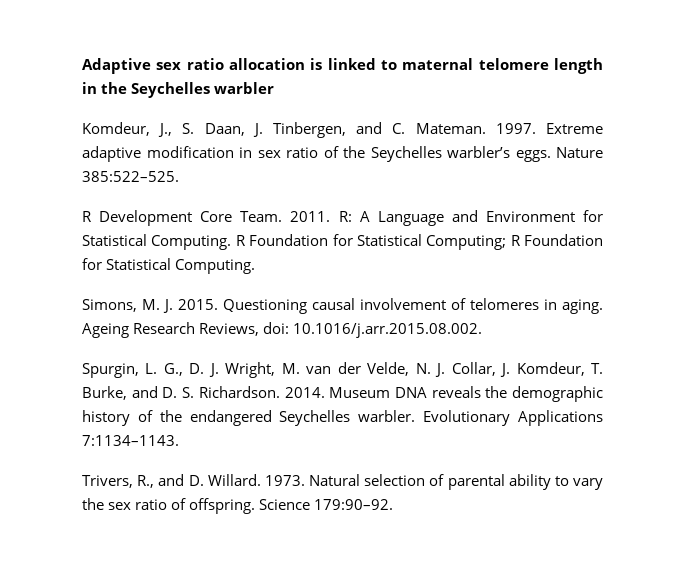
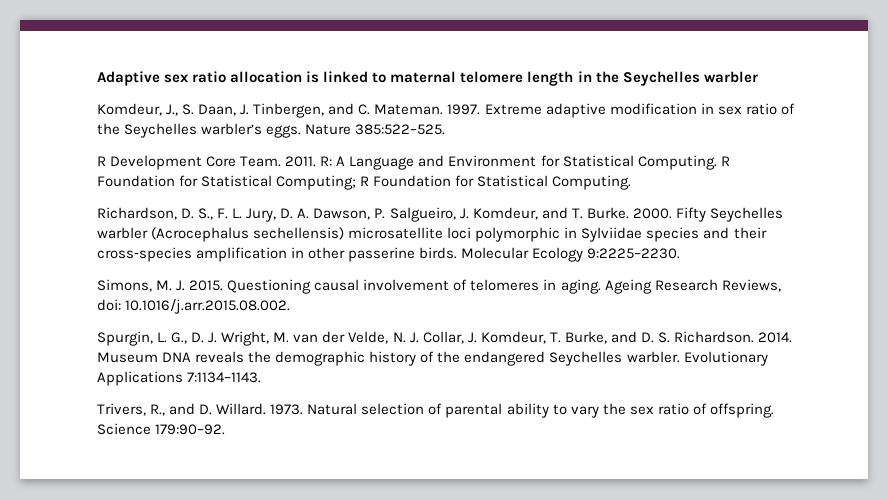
+ Richardson, D. S., F. L. Jury, D. A. Dawson, P. Salgueiro, J. Komdeur, and T. Burke. 2000. Fifty Seychelles warbler (Acrocephalus sechellensis) microsatellite loci polymorphic in Sylviidae species and their cross‐species amplification in other passerine birds. Molecular Ecology 9:2225–2230.

